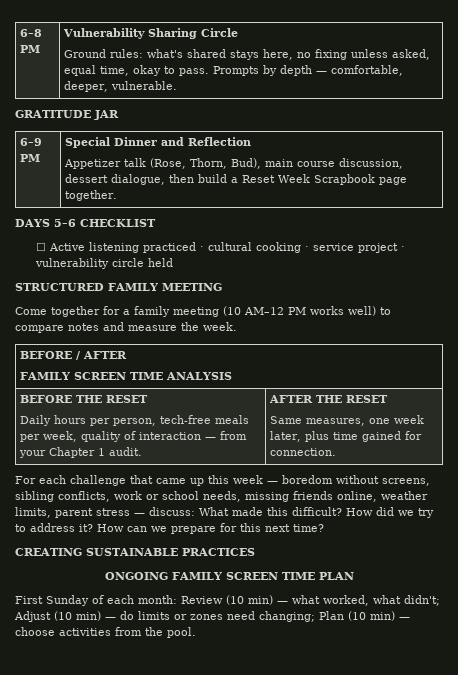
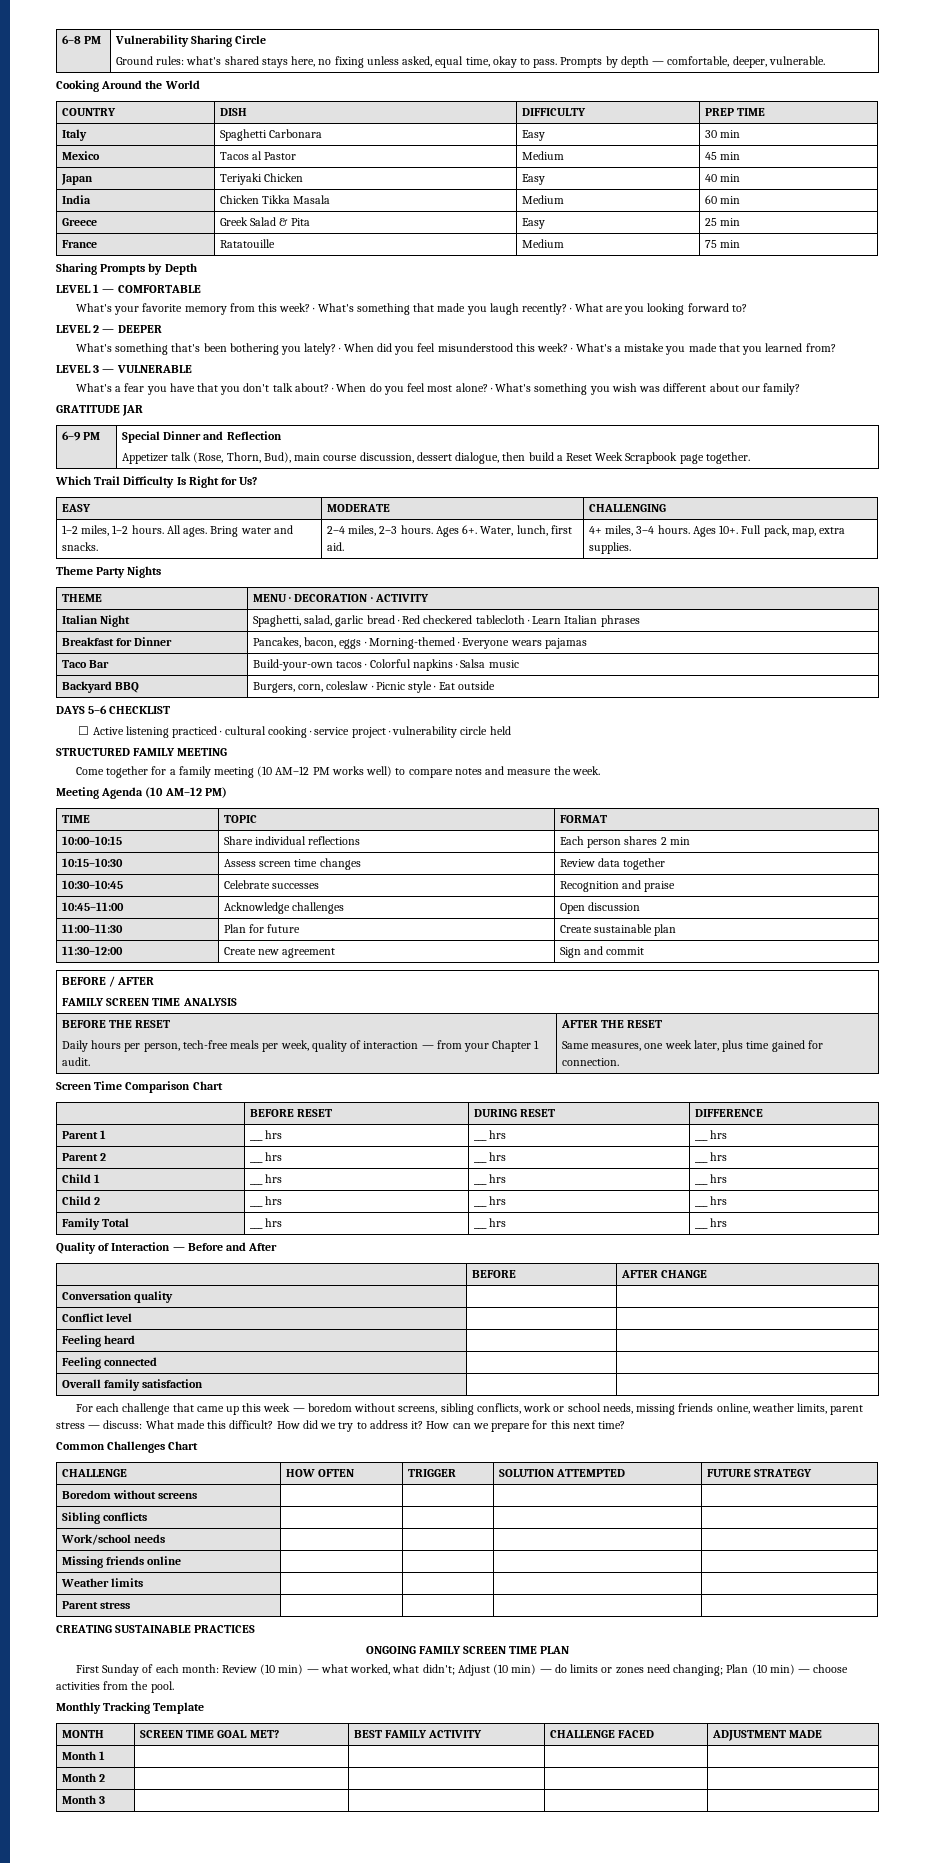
+ Cooking Around the World
+ COUNTRY | DISH | DIFFICULTY | PREP TIME
+ Italy | Spaghetti Carbonara | Easy | 30 min
+ Mexico | Tacos al Pastor | Medium | 45 min
+ Japan | Teriyaki Chicken | Easy | 40 min
+ India | Chicken Tikka Masala | Medium | 60 min
+ Greece | Greek Salad & Pita | Easy | 25 min
+ France | Ratatouille | Medium | 75 min
+ Sharing Prompts by Depth
+ LEVEL 1 — COMFORTABLE
+ What's your favorite memory from this week? · What's something that made you laugh recently? · What are you looking forward to?
+ LEVEL 2 — DEEPER
+ What's something that's been bothering you lately? · When did you feel misunderstood this week? · What's a mistake you made that you learned from?
+ LEVEL 3 — VULNERABLE
+ What's a fear you have that you don't talk about? · When do you feel most alone? · What's something you wish was different about our family?
+ Which Trail Difficulty Is Right for Us?
+ EASY | MODERATE | CHALLENGING
+ 1–2 miles, 1–2 hours. All ages. Bring water and snacks. | 2–4 miles, 2–3 hours. Ages 6+. Water, lunch, first aid. | 4+ miles, 3–4 hours. Ages 10+. Full pack, map, extra supplies.
+ Theme Party Nights
+ THEME | MENU · DECORATION · ACTIVITY
+ Italian Night | Spaghetti, salad, garlic bread · Red checkered tablecloth · Learn Italian phrases
+ Breakfast for Dinner | Pancakes, bacon, eggs · Morning-themed · Everyone wears pajamas
+ Taco Bar | Build-your-own tacos · Colorful napkins · Salsa music
+ Backyard BBQ | Burgers, corn, coleslaw · Picnic style · Eat outside
+ Meeting Agenda (10 AM–12 PM)
+ TIME | TOPIC | FORMAT
+ 10:00–10:15 | Share individual reflections | Each person shares 2 min
+ 10:15–10:30 | Assess screen time changes | Review data together
+ 10:30–10:45 | Celebrate successes | Recognition and praise
+ 10:45–11:00 | Acknowledge challenges | Open discussion
+ 11:00–11:30 | Plan for future | Create sustainable plan
+ 11:30–12:00 | Create new agreement | Sign and commit
+ Screen Time Comparison Chart
+ | BEFORE RESET | DURING RESET | DIFFERENCE
+ Parent 1 | ___ hrs | ___ hrs | ___ hrs
+ Parent 2 | ___ hrs | ___ hrs | ___ hrs
+ Child 1 | ___ hrs | ___ hrs | ___ hrs
+ Child 2 | ___ hrs | ___ hrs | ___ hrs
+ Family Total | ___ hrs | ___ hrs | ___ hrs
+ Quality of Interaction — Before and After
+ | BEFORE | AFTER CHANGE
+ Conversation quality | |
+ Conflict level | |
+ Feeling heard | |
+ Feeling connected | |
+ Overall family satisfaction | |
+ Common Challenges Chart
+ CHALLENGE | HOW OFTEN | TRIGGER | SOLUTION ATTEMPTED | FUTURE STRATEGY
+ Boredom without screens | | | |
+ Sibling conflicts | | | |
+ Work/school needs | | | |
+ Missing friends online | | | |
+ Weather limits | | | |
+ Parent stress | | | |
+ Monthly Tracking Template
+ MONTH | SCREEN TIME GOAL MET? | BEST FAMILY ACTIVITY | CHALLENGE FACED | ADJUSTMENT MADE
+ Month 1 | | | |
+ Month 2 | | | |
+ Month 3 | | | |

